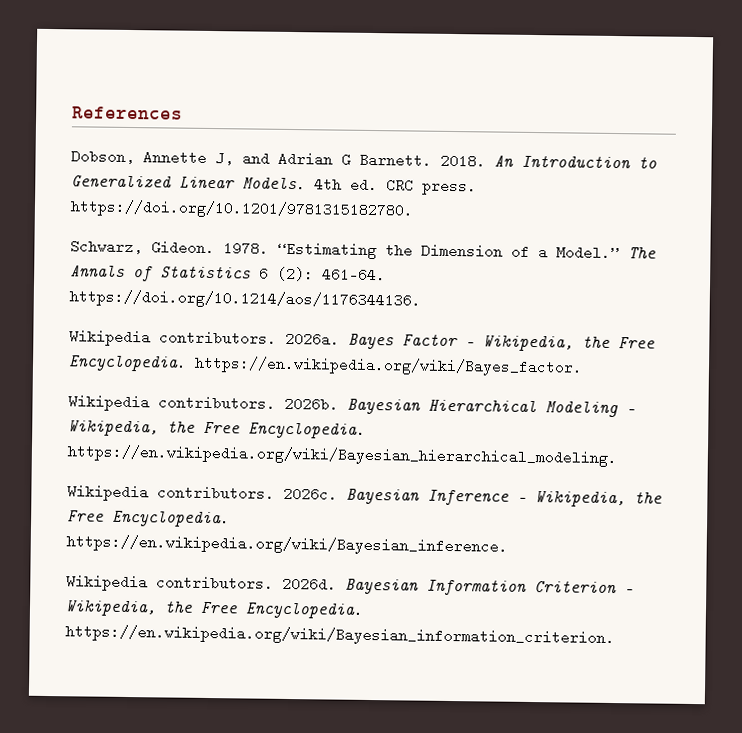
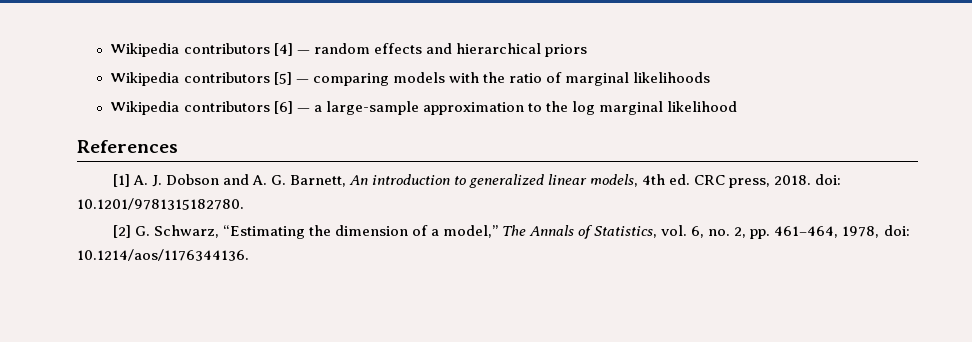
+ Wikipedia contributors [4] — random effects and hierarchical priors
+ Wikipedia contributors [5] — comparing models with the ratio of marginal likelihoods
+ Wikipedia contributors [6] — a large-sample approximation to the log marginal likelihood
  References
- Dobson, Annette J, and Adrian G Barnett. 2018. An Introduction to Generalized Linear Models. 4th ed. CRC press. https://doi.org/10.1201/9781315182780.
- Schwarz, Gideon. 1978. “Estimating the Dimension of a Model.” The Annals of Statistics 6 (2): 461–64. https://doi.org/10.1214/aos/1176344136.
- Wikipedia contributors. 2026a. Bayes Factor — Wikipedia, the Free Encyclopedia. https://en.wikipedia.org/wiki/Bayes_factor.
- Wikipedia contributors. 2026b. Bayesian Hierarchical Modeling — Wikipedia, the Free Encyclopedia. https://en.wikipedia.org/wiki/Bayesian_hierarchical_modeling.
- Wikipedia contributors. 2026c. Bayesian Inference — Wikipedia, the Free Encyclopedia. https://en.wikipedia.org/wiki/Bayesian_inference.
- Wikipedia contributors. 2026d. Bayesian Information Criterion — Wikipedia, the Free Encyclopedia. https://en.wikipedia.org/wiki/Bayesian_information_criterion.
+ [1] A. J. Dobson and A. G. Barnett, An introduction to generalized linear models, 4th ed. CRC press, 2018. doi: 10.1201/9781315182780.
+ [2] G. Schwarz, “Estimating the dimension of a model,” The Annals of Statistics, vol. 6, no. 2, pp. 461–464, 1978, doi: 10.1214/aos/1176344136.

